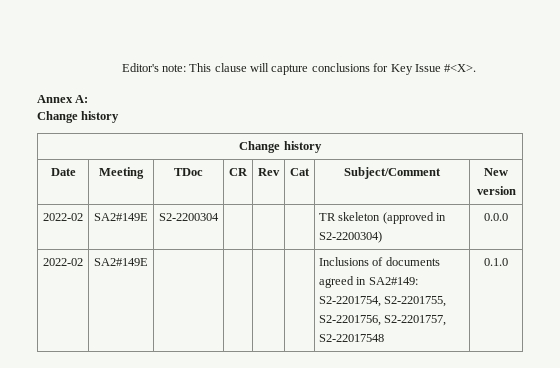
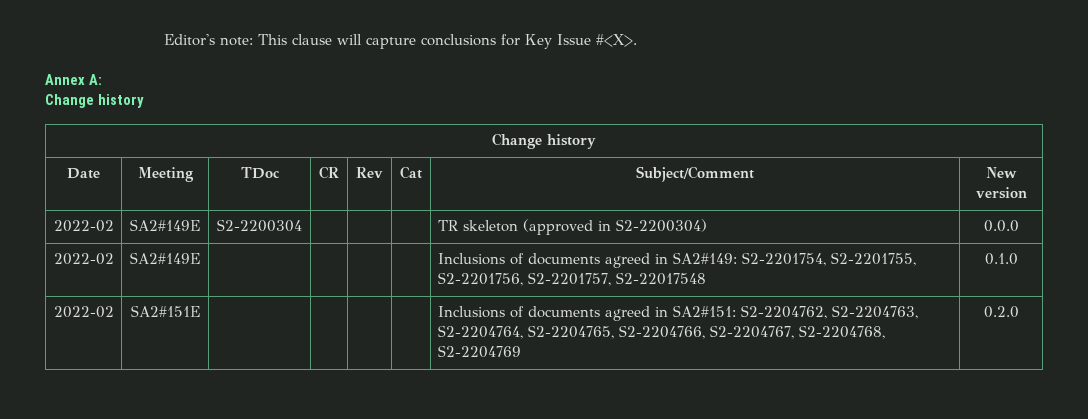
+ 2022-02 | SA2#151E | | | | | Inclusions of documents agreed in SA2#151: S2-2204762, S2-2204763, S2-2204764, S2-2204765, S2-2204766, S2-2204767, S2-2204768, S2-2204769 | 0.2.0

